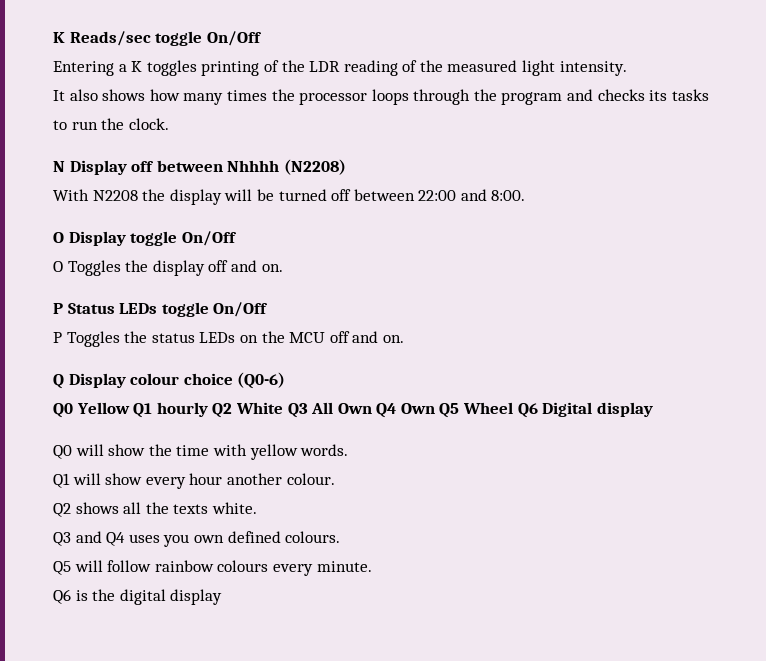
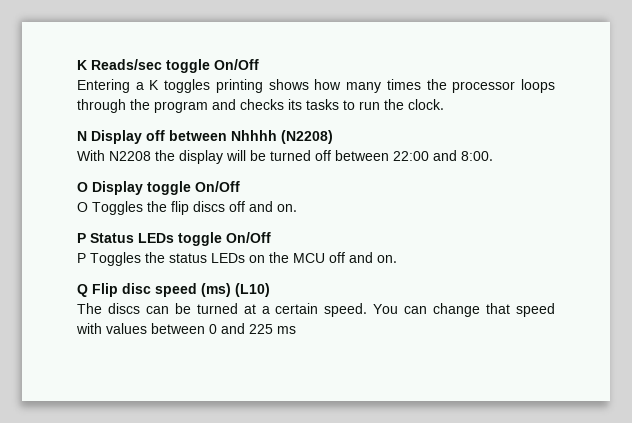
- Entering a K toggles printing of the LDR reading of the measured light intensity.
- It also shows how many times the processor loops through the program and checks its tasks to run the clock.
+ Entering a K toggles printing shows how many times the processor loops through the program and checks its tasks to run the clock.
- O Toggles the display off and on.
+ O Toggles the flip discs off and on.
- Q Display colour choice (Q0-6)
- Q0 Yellow Q1 hourly Q2 White Q3 All Own Q4 Own Q5 Wheel Q6 Digital display
- Q0 will show the time with yellow words.
- Q1 will show every hour another colour.
- Q2 shows all the texts white.
- Q3 and Q4 uses you own defined colours.
- Q5 will follow rainbow colours every minute.
- Q6 is the digital display
+ Q Flip disc speed (ms) (L10)
+ The discs can be turned at a certain speed. You can change that speed with values between 0 and 225 ms

